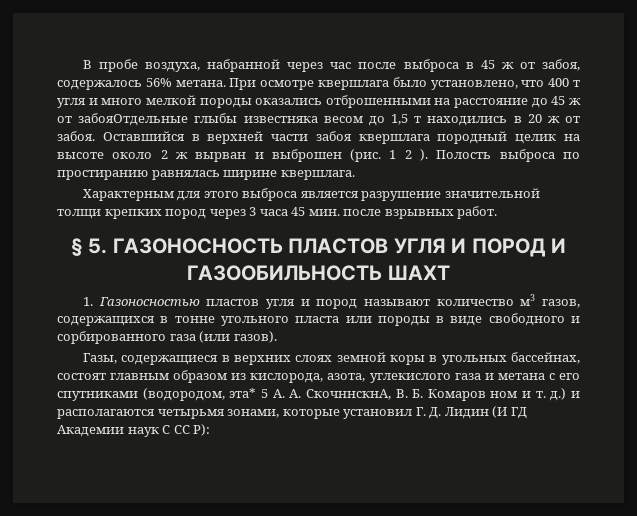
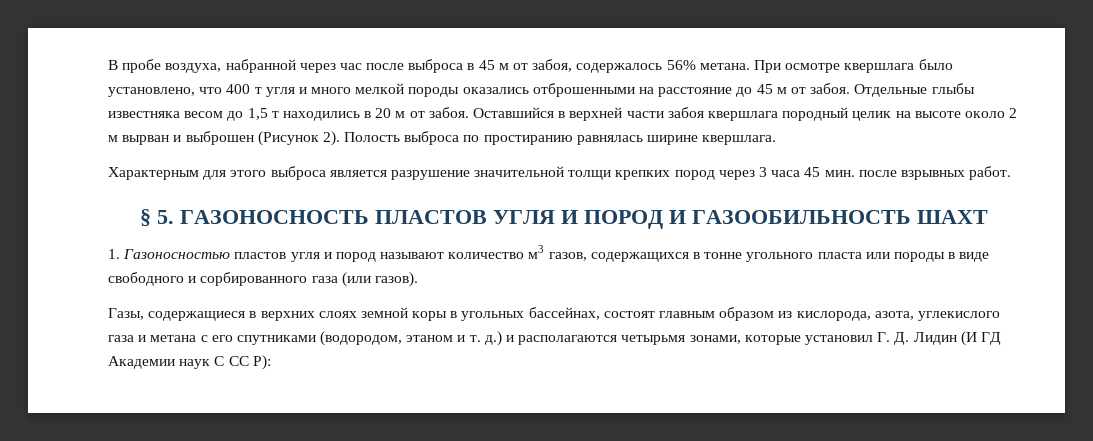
- В пробе воздуха, набранной через час после выброса в 45 ж от забоя, содержалось 56% метана.
+ В пробе воздуха, набранной через час после выброса в 45 м от забоя, содержалось 56% метана.
- При осмотре квершлага было установлено, что 400 т угля и много мелкой породы оказались отброшенными на расстояние до 45 ж от забояОтдельные глыбы известняка весом до 1,5 т находились в 20 ж от забоя.
+ При осмотре квершлага было установлено, что 400 т угля и много мелкой породы оказались отброшенными на расстояние до 45 м от забоя. Отдельные глыбы известняка весом до 1,5 т находились в 20 м от забоя.
- Оставшийся в верхней части забоя квершлага породный целик на высоте около 2 ж вырван и выброшен (рис. 1 2 ).
+ Оставшийся в верхней части забоя квершлага породный целик на высоте около 2 м вырван и выброшен (Рисунок 2).
- Газы, содержащиеся в верхних слоях земной коры в угольных бассейнах, состоят главным образом из кислорода, азота, углекислого газа и метана с его спутниками (водородом, эта* 5 А. А. СкочннскнА, В. Б. Комаров ном и т. д.) и располагаются четырьмя зонами, которые установил Г. Д. Лидин (И ГД Академии наук С СС Р):
+ Газы, содержащиеся в верхних слоях земной коры в угольных бассейнах, состоят главным образом из кислорода, азота, углекислого газа и метана с его спутниками (водородом, этаном и т. д.) и располагаются четырьмя зонами, которые установил Г. Д. Лидин (И ГД Академии наук С СС Р):

